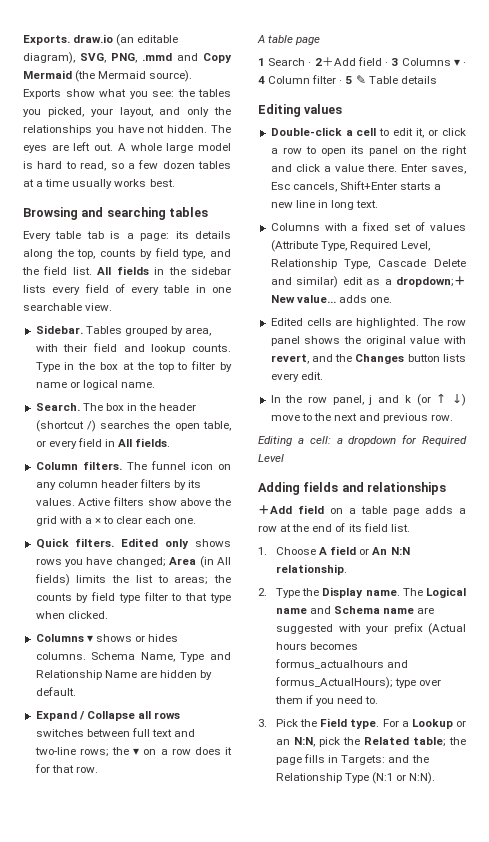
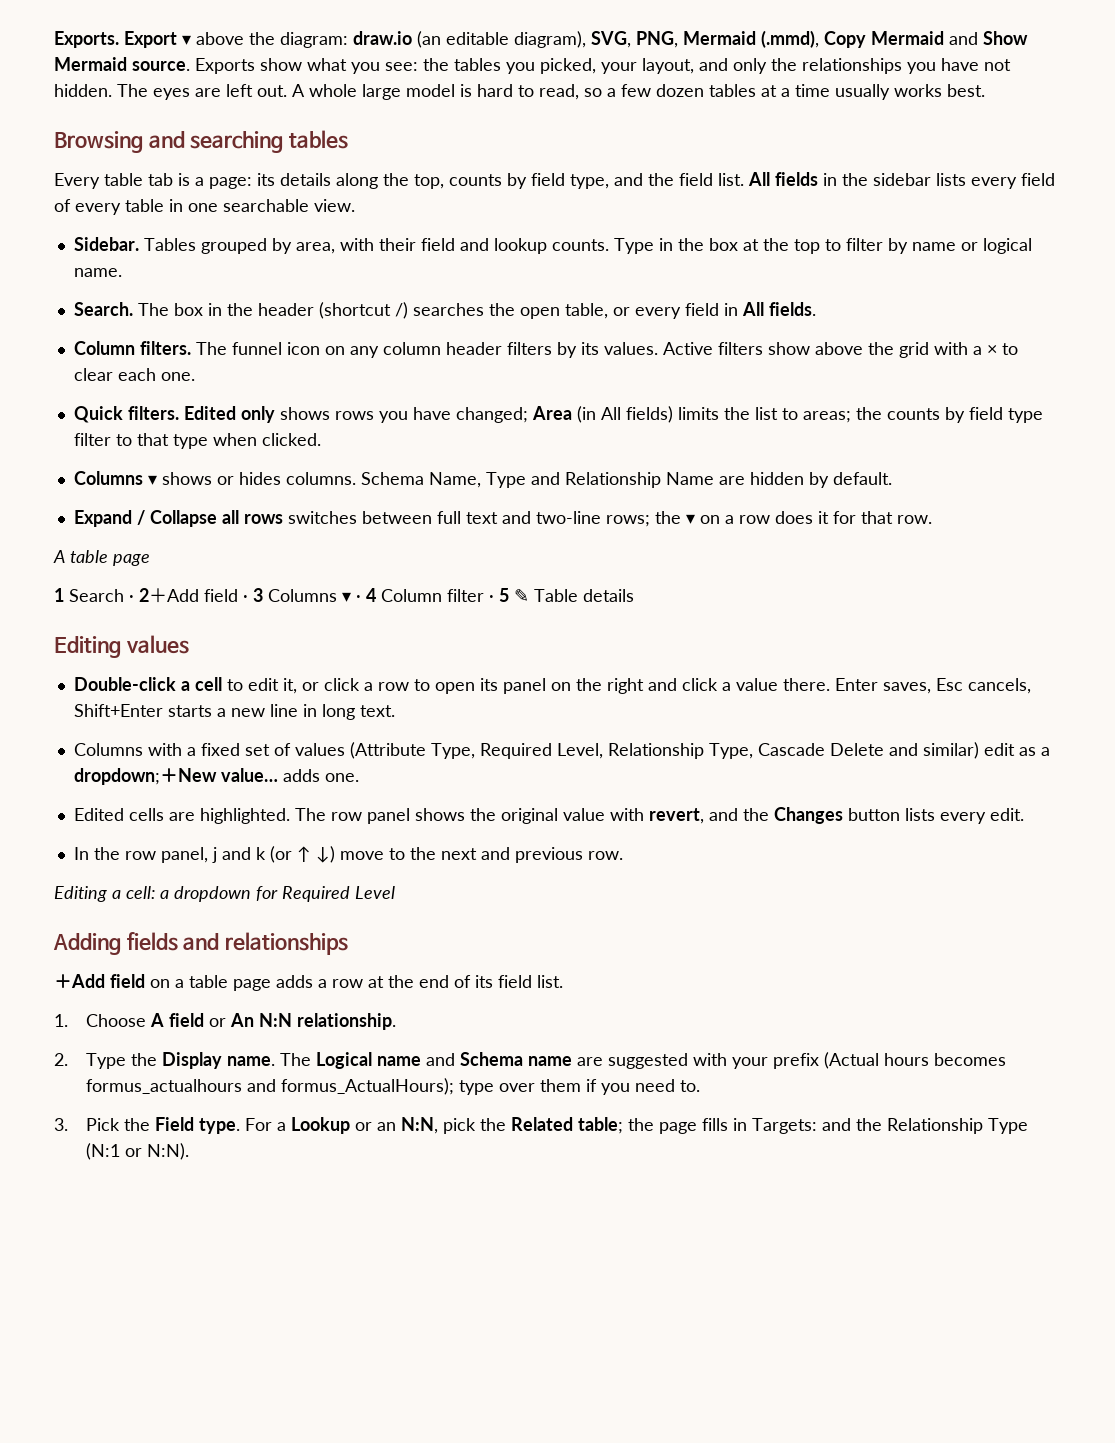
- Exports. draw.io (an editable diagram), SVG, PNG, .mmd and Copy Mermaid (the Mermaid source).
+ Exports. Export ▾ above the diagram: draw.io (an editable diagram), SVG, PNG, Mermaid (.mmd), Copy Mermaid and Show Mermaid source.

